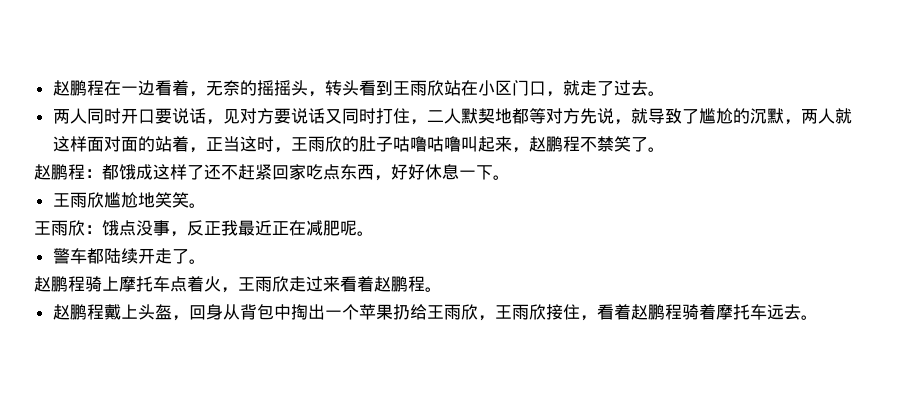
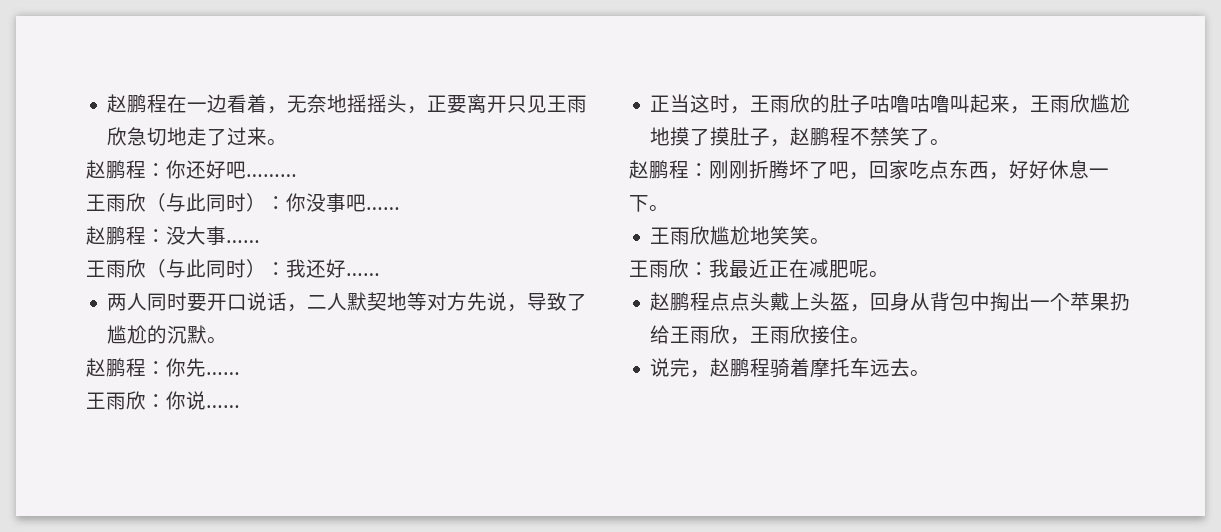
- 赵鹏程在一边看着，无奈的摇摇头，转头看到王雨欣站在小区门口，就走了过去。
- 两人同时开口要说话，见对方要说话又同时打住，二人默契地都等对方先说，就导致了尴尬的沉默，两人就这样面对面的站着，正当这时，王雨欣的肚子咕噜咕噜叫起来，赵鹏程不禁笑了。
+ 赵鹏程在一边看着，无奈地摇摇头，正要离开只见王雨欣急切地走了过来。
+ 赵鹏程：你还好吧………
+ 王雨欣（与此同时）：你没事吧……
+ 赵鹏程：没大事……
+ 王雨欣（与此同时）：我还好……
+ 两人同时要开口说话，二人默契地等对方先说，导致了尴尬的沉默。
+ 赵鹏程：你先……
+ 王雨欣：你说……
+ 正当这时，王雨欣的肚子咕噜咕噜叫起来，王雨欣尴尬地摸了摸肚子，赵鹏程不禁笑了。
- 赵鹏程：都饿成这样了还不赶紧回家吃点东西，好好休息一下。
+ 赵鹏程：刚刚折腾坏了吧，回家吃点东西，好好休息一下。
- 王雨欣：饿点没事，反正我最近正在减肥呢。
+ 王雨欣：我最近正在减肥呢。
- 警车都陆续开走了。
- 赵鹏程骑上摩托车点着火，王雨欣走过来看着赵鹏程。
- 赵鹏程戴上头盔，回身从背包中掏出一个苹果扔给王雨欣，王雨欣接住，看着赵鹏程骑着摩托车远去。
+ 赵鹏程点点头戴上头盔，回身从背包中掏出一个苹果扔给王雨欣，王雨欣接住。
+ 说完，赵鹏程骑着摩托车远去。

